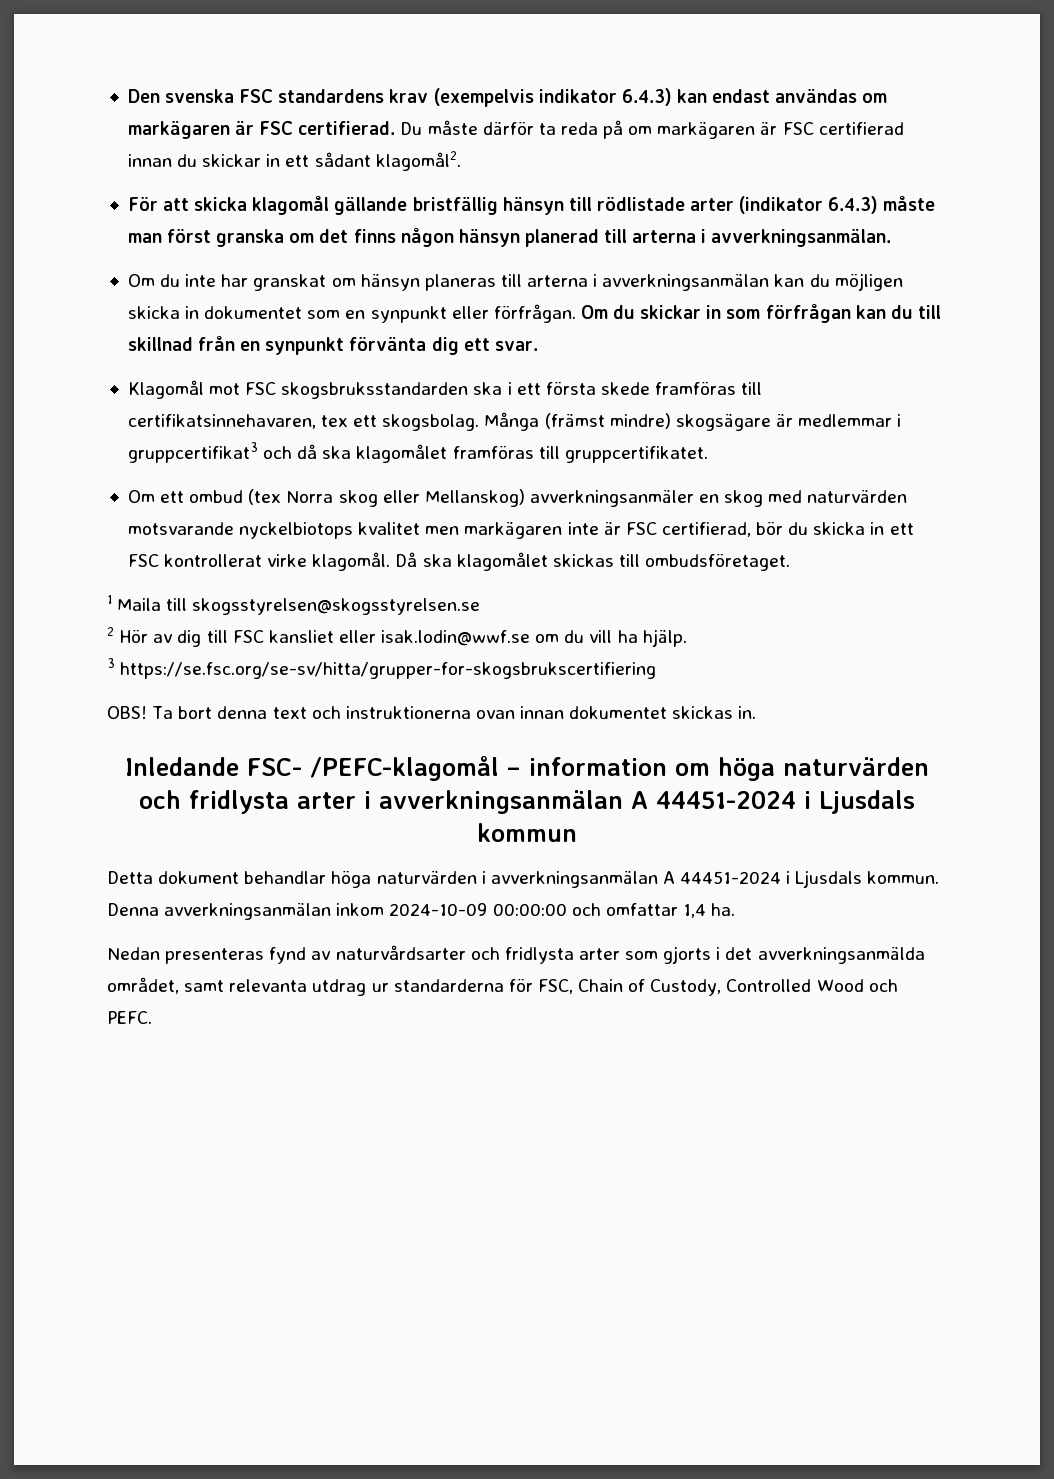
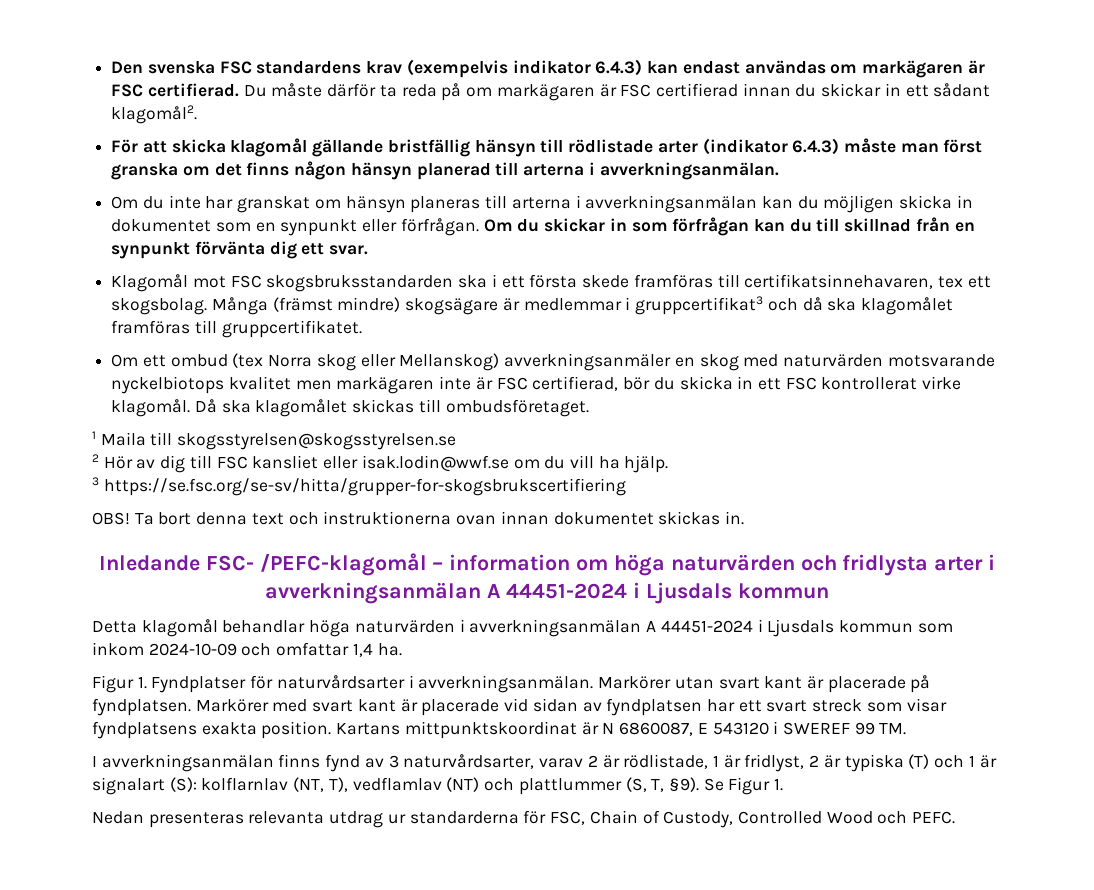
- Detta dokument behandlar höga naturvärden i avverkningsanmälan A 44451-2024 i Ljusdals kommun. Denna avverkningsanmälan inkom 2024-10-09 00:00:00 och omfattar 1,4 ha.
+ Detta klagomål behandlar höga naturvärden i avverkningsanmälan A 44451-2024 i Ljusdals kommun som inkom 2024-10-09 och omfattar 1,4 ha.
- Nedan presenteras fynd av naturvårdsarter och fridlysta arter som gjorts i det avverkningsanmälda området, samt relevanta utdrag ur standarderna för FSC, Chain of Custody, Controlled Wood och PEFC.
+ Figur 1. Fyndplatser för naturvårdsarter i avverkningsanmälan. Markörer utan svart kant är placerade på fyndplatsen. Markörer med svart kant är placerade vid sidan av fyndplatsen har ett svart streck som visar fyndplatsens exakta position. Kartans mittpunktskoordinat är N 6860087, E 543120 i SWEREF 99 TM.
+ I avverkningsanmälan finns fynd av 3 naturvårdsarter, varav 2 är rödlistade, 1 är fridlyst, 2 är typiska (T) och 1 är signalart (S): kolflarnlav (NT, T), vedflamlav (NT) och plattlummer (S, T, §9). Se Figur 1.
+ Nedan presenteras relevanta utdrag ur standarderna för FSC, Chain of Custody, Controlled Wood och PEFC.

